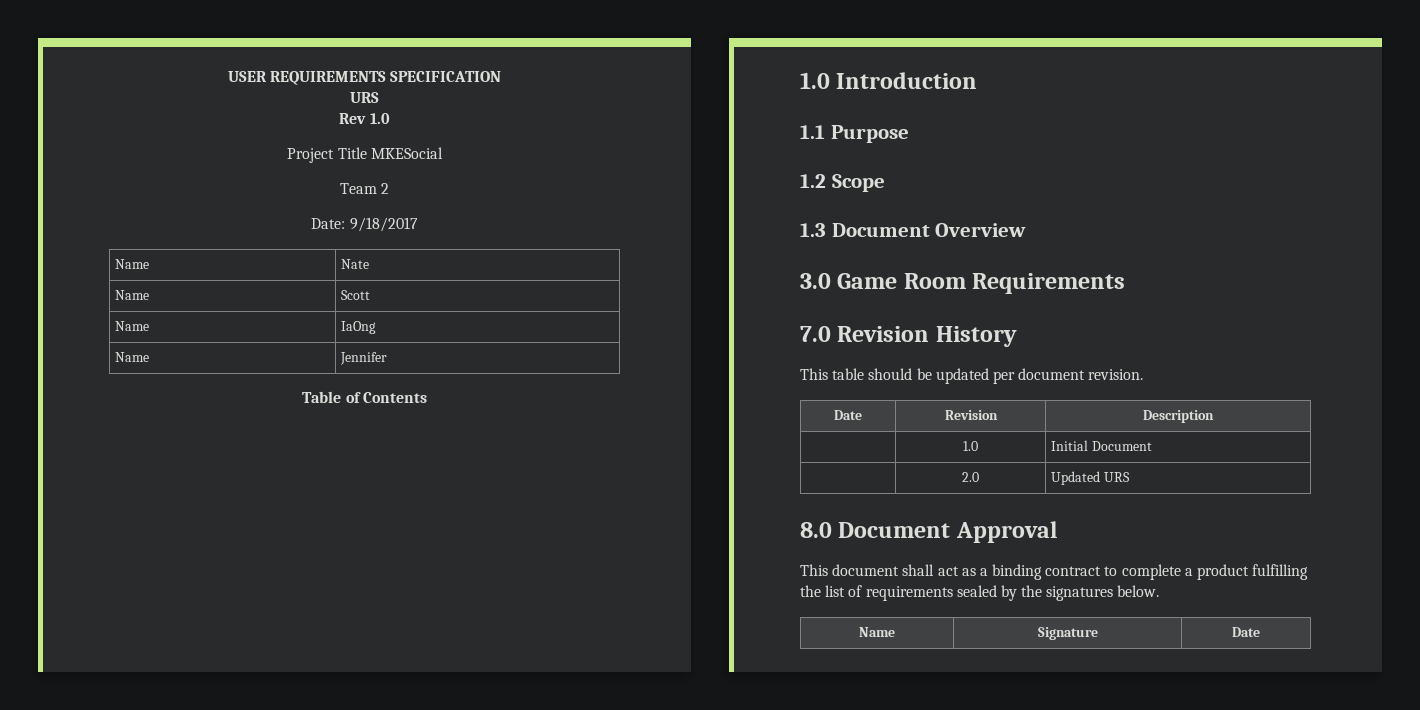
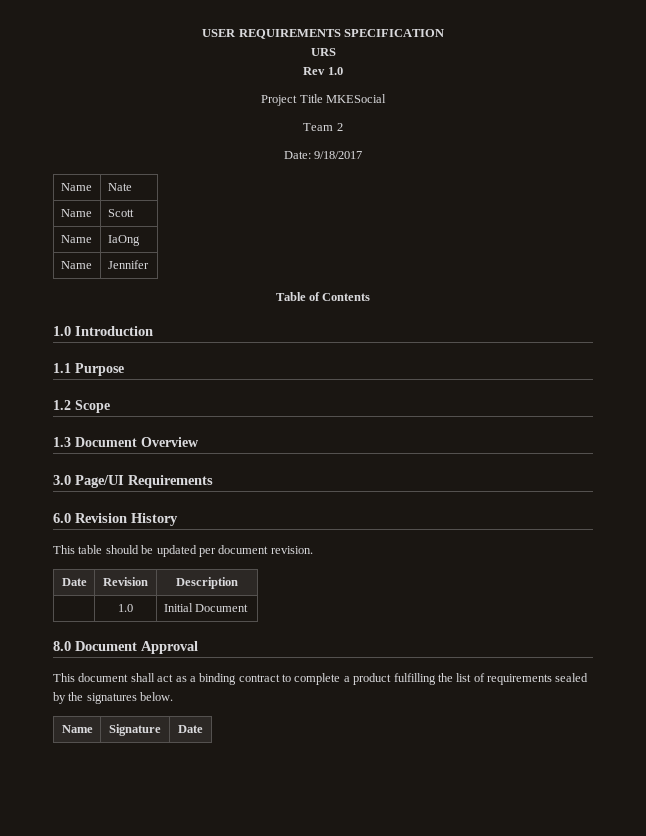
- 3.0 Game Room Requirements
+ 3.0 Page/UI Requirements
- 7.0 Revision History
+ 6.0 Revision History
- | 2.0 | Updated URS

